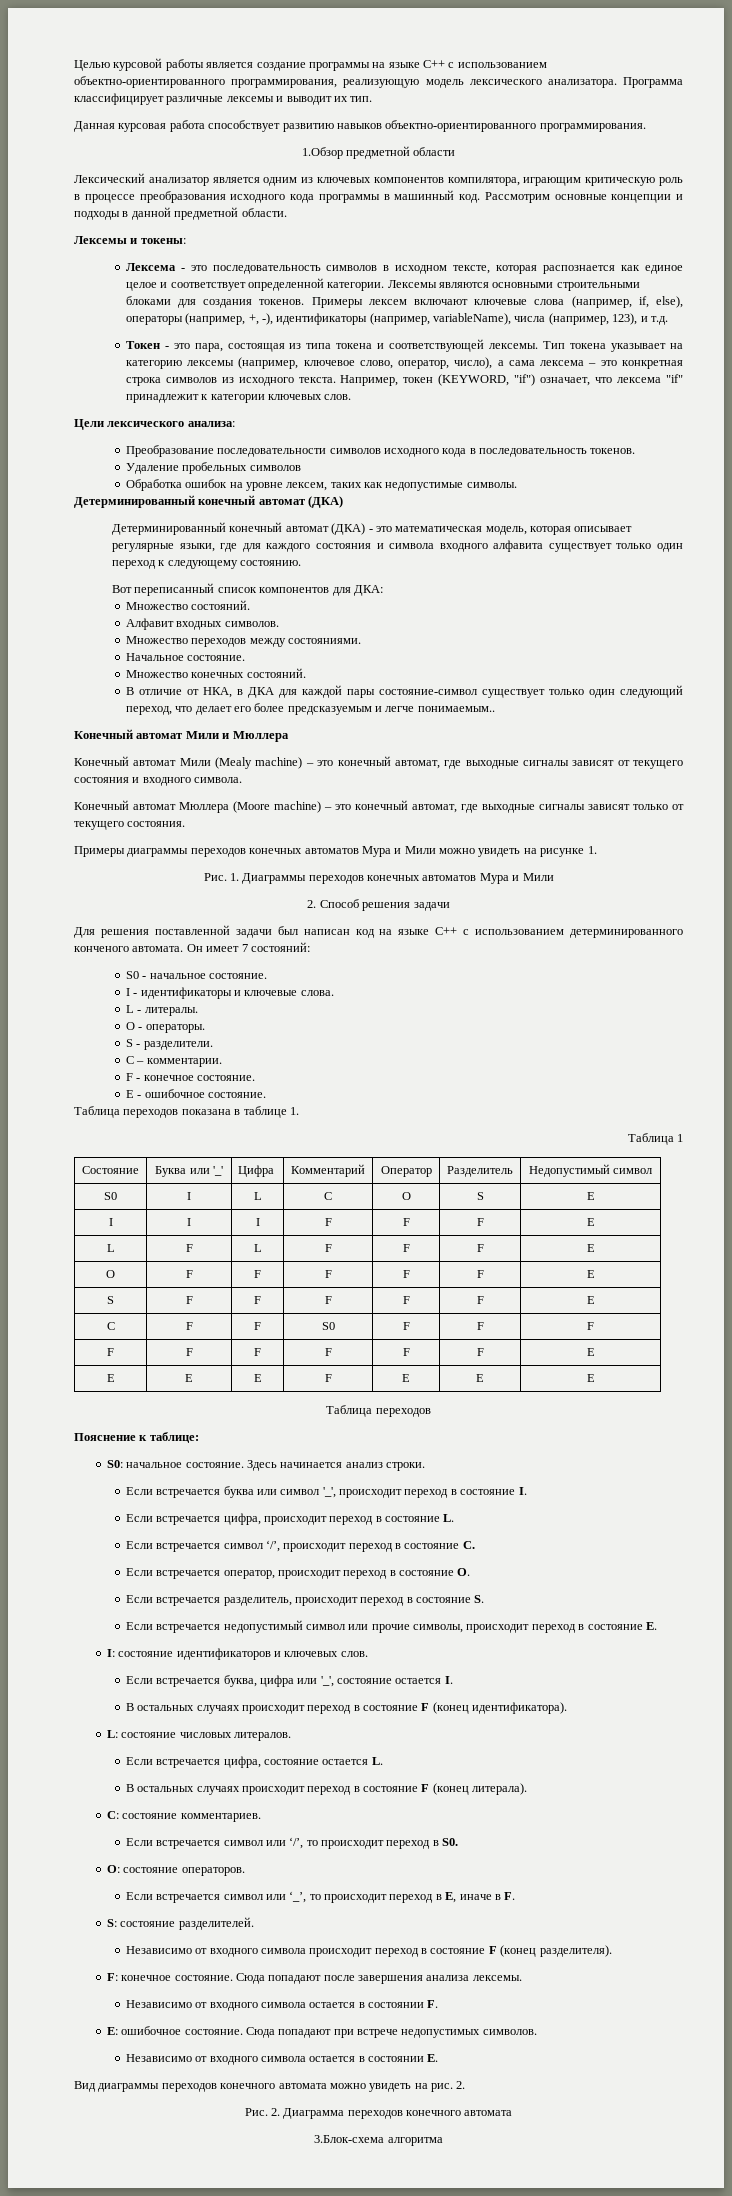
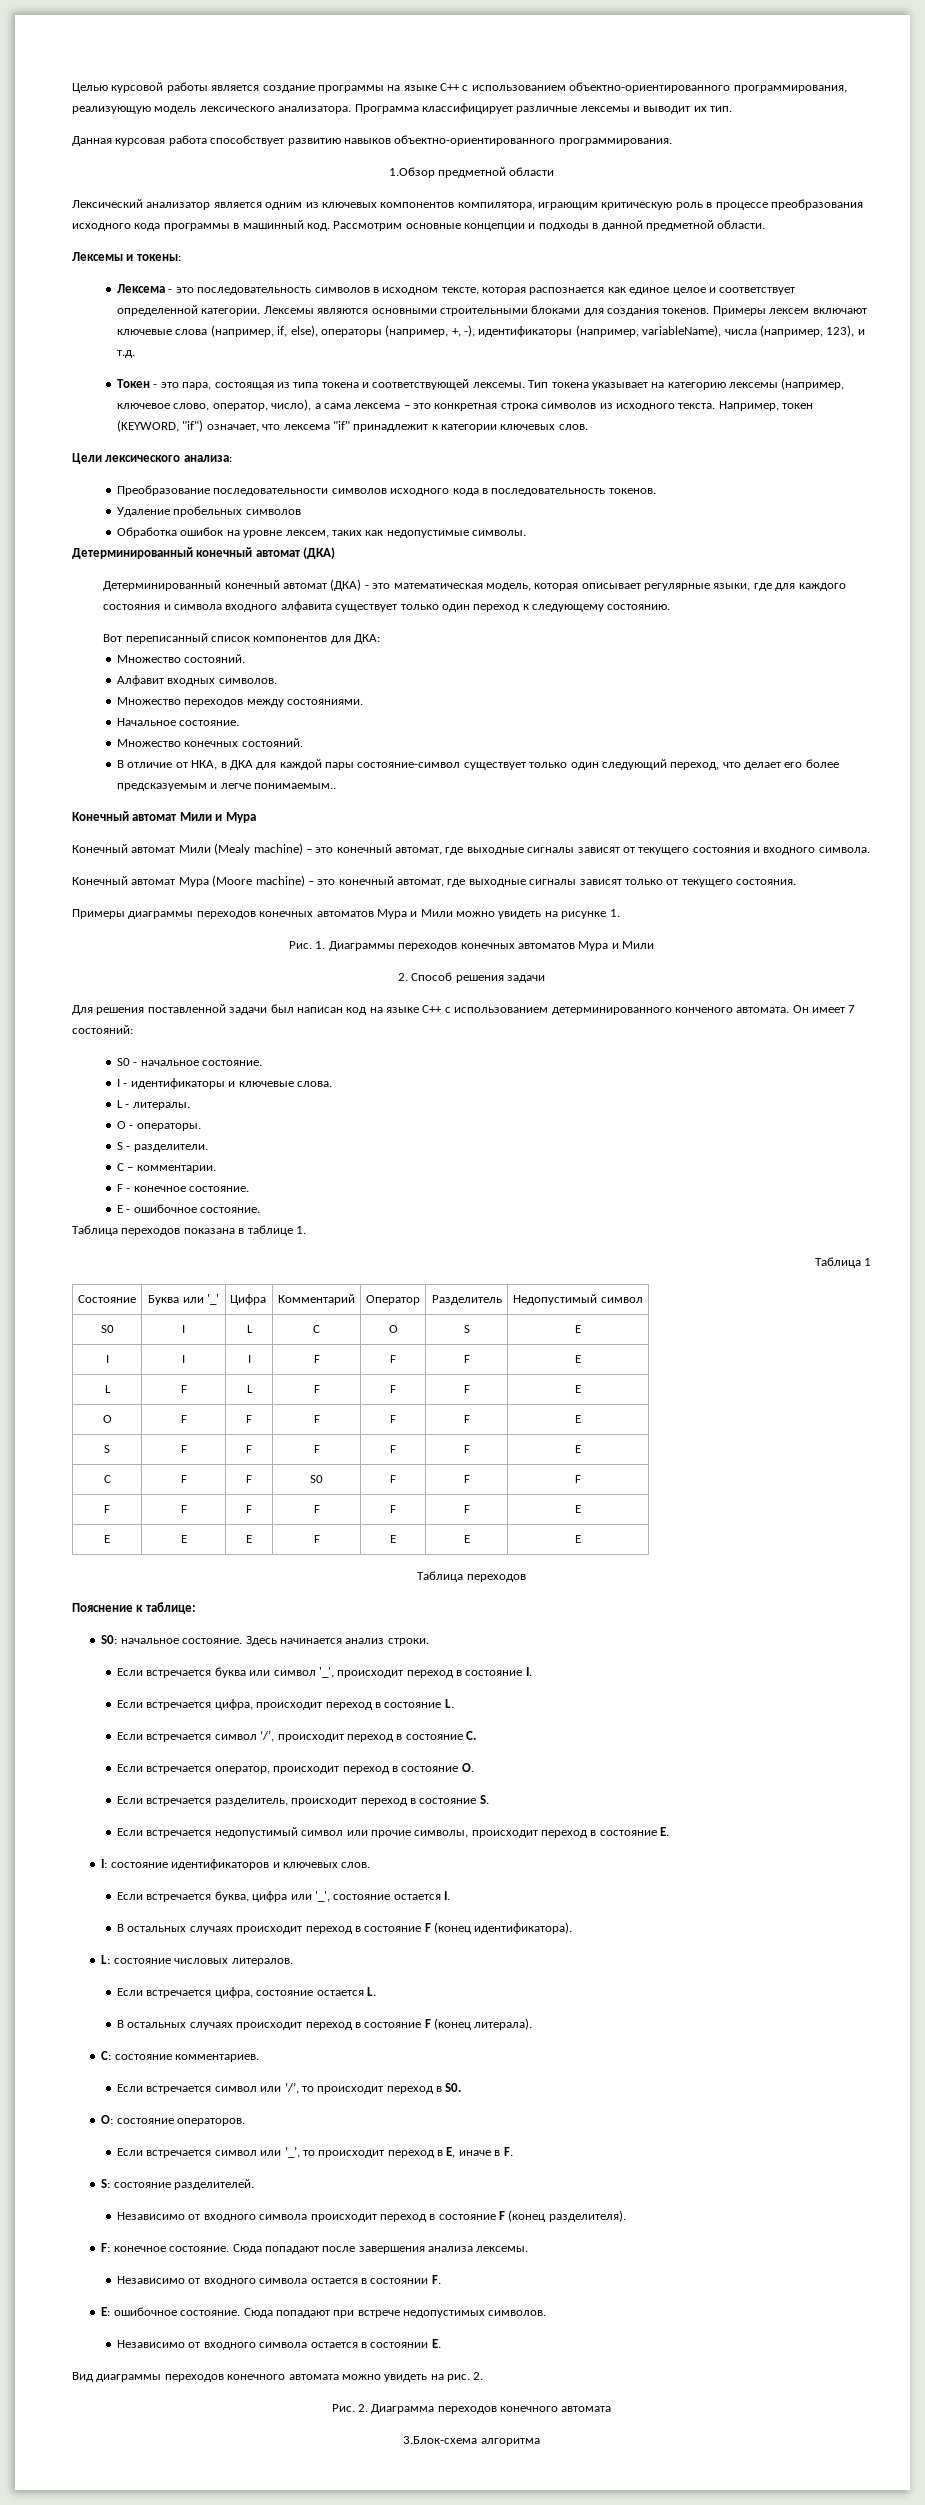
- Конечный автомат Мили и Мюллера
+ Конечный автомат Мили и Мура
- Конечный автомат Мюллера (Moore machine) – это конечный автомат, где выходные сигналы зависят только от текущего состояния.
+ Конечный автомат Мура (Moore machine) – это конечный автомат, где выходные сигналы зависят только от текущего состояния.

